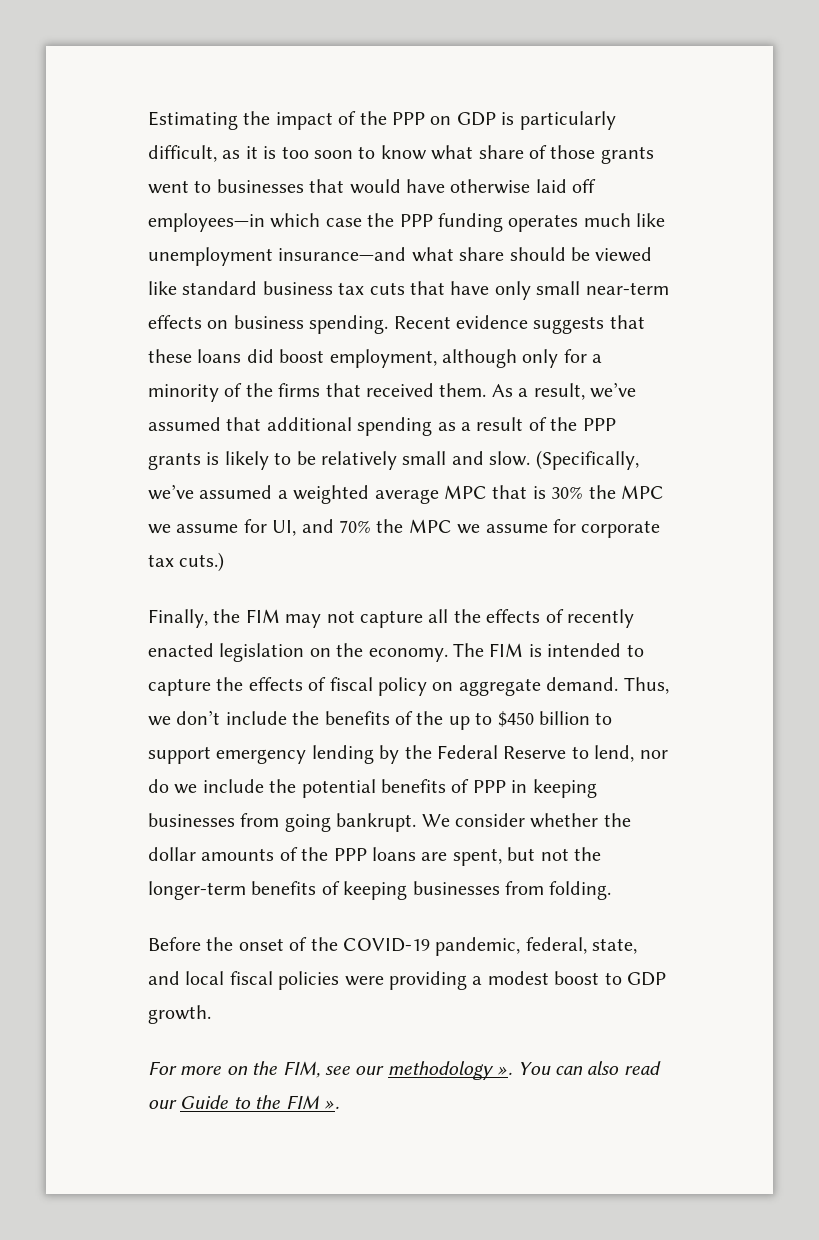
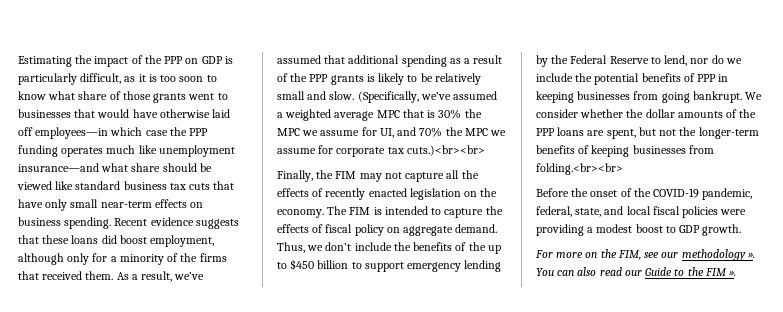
- (Specifically, we’ve assumed a weighted average MPC that is 30% the MPC we assume for UI, and 70% the MPC we assume for corporate tax cuts.)
+ (Specifically, we’ve assumed a weighted average MPC that is 30% the MPC we assume for UI, and 70% the MPC we assume for corporate tax cuts.)<br><br>
- We consider whether the dollar amounts of the PPP loans are spent, but not the longer-term benefits of keeping businesses from folding.
+ We consider whether the dollar amounts of the PPP loans are spent, but not the longer-term benefits of keeping businesses from folding.<br><br>

